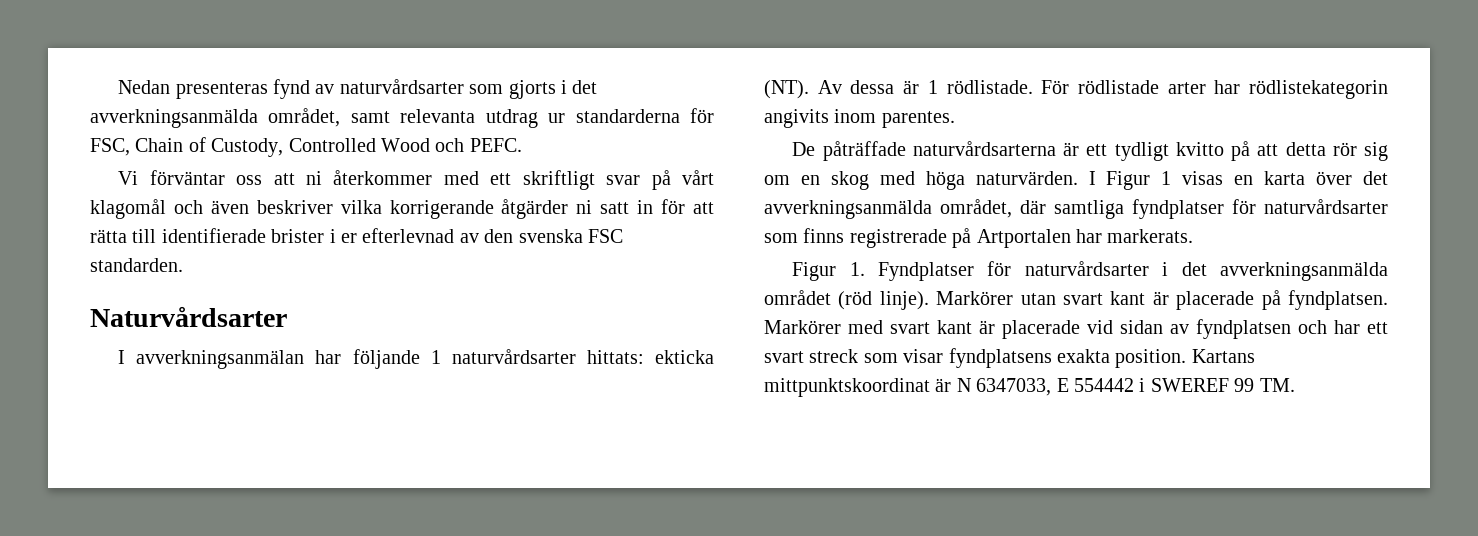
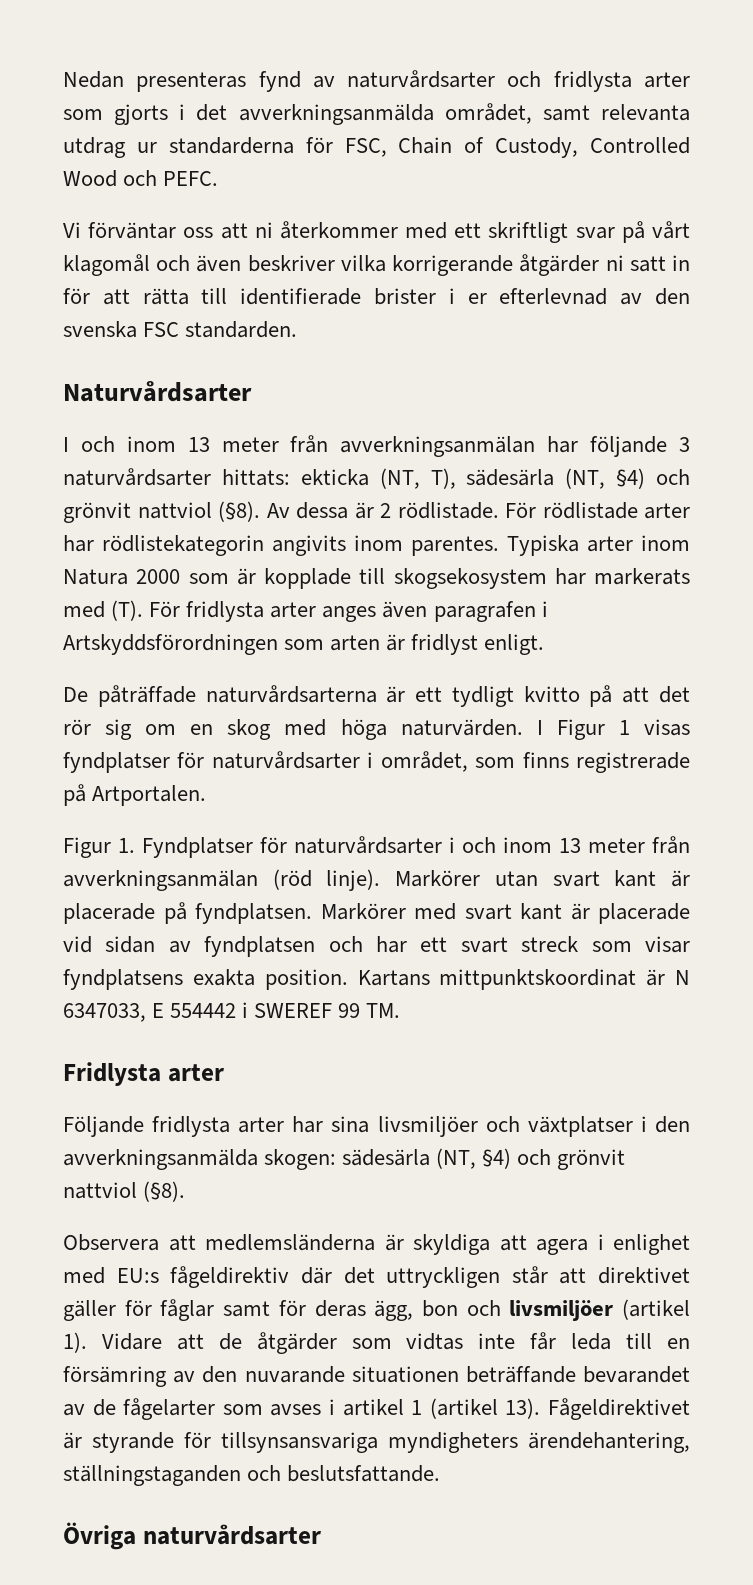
- Nedan presenteras fynd av naturvårdsarter som gjorts i det avverkningsanmälda området, samt relevanta utdrag ur standarderna för FSC, Chain of Custody, Controlled Wood och PEFC.
+ Nedan presenteras fynd av naturvårdsarter och fridlysta arter som gjorts i det avverkningsanmälda området, samt relevanta utdrag ur standarderna för FSC, Chain of Custody, Controlled Wood och PEFC.
- I avverkningsanmälan har följande 1 naturvårdsarter hittats: ekticka (NT). Av dessa är 1 rödlistade.
+ I och inom 13 meter från avverkningsanmälan har följande 3 naturvårdsarter hittats: ekticka (NT, T), sädesärla (NT, §4) och grönvit nattviol (§8). Av dessa är 2 rödlistade.
+ Typiska arter inom Natura 2000 som är kopplade till skogsekosystem har markerats med (T). För fridlysta arter anges även paragrafen i Artskyddsförordningen som arten är fridlyst enligt.
- De påträffade naturvårdsarterna är ett tydligt kvitto på att detta rör sig om en skog med höga naturvärden.
+ De påträffade naturvårdsarterna är ett tydligt kvitto på att det rör sig om en skog med höga naturvärden.
- I Figur 1 visas en karta över det avverkningsanmälda området, där samtliga fyndplatser för naturvårdsarter som finns registrerade på Artportalen har markerats.
+ I Figur 1 visas fyndplatser för naturvårdsarter i området, som finns registrerade på Artportalen.
- Figur 1. Fyndplatser för naturvårdsarter i det avverkningsanmälda området (röd linje).
+ Figur 1. Fyndplatser för naturvårdsarter i och inom 13 meter från avverkningsanmälan (röd linje).
+ Fridlysta arter
+ Följande fridlysta arter har sina livsmiljöer och växtplatser i den avverkningsanmälda skogen: sädesärla (NT, §4) och grönvit nattviol (§8).
+ Observera att medlemsländerna är skyldiga att agera i enlighet med EU:s fågeldirektiv där det uttryckligen står att direktivet gäller för fåglar samt för deras ägg, bon och livsmiljöer (artikel 1). Vidare att de åtgärder som vidtas inte får leda till en försämring av den nuvarande situationen beträffande bevarandet av de fågelarter som avses i artikel 1 (artikel 13). Fågeldirektivet är styrande för tillsynsansvariga myndigheters ärendehantering, ställningstaganden och beslutsfattande.
+ Övriga naturvårdsarter

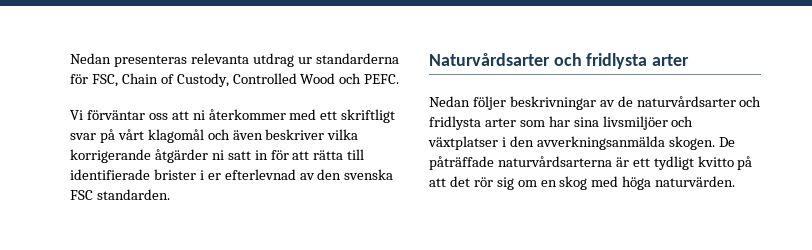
- Nedan presenteras fynd av naturvårdsarter och fridlysta arter som gjorts i det avverkningsanmälda området, samt relevanta utdrag ur standarderna för FSC, Chain of Custody, Controlled Wood och PEFC.
+ Nedan presenteras relevanta utdrag ur standarderna för FSC, Chain of Custody, Controlled Wood och PEFC.
- Naturvårdsarter
- I och inom 13 meter från avverkningsanmälan har följande 3 naturvårdsarter hittats: ekticka (NT, T), sädesärla (NT, §4) och grönvit nattviol (§8). Av dessa är 2 rödlistade. För rödlistade arter har rödlistekategorin angivits inom parentes. Typiska arter inom Natura 2000 som är kopplade till skogsekosystem har markerats med (T). För fridlysta arter anges även paragrafen i Artskyddsförordningen som arten är fridlyst enligt.
- De påträffade naturvårdsarterna är ett tydligt kvitto på att det rör sig om en skog med höga naturvärden. I Figur 1 visas fyndplatser för naturvårdsarter i området, som finns registrerade på Artportalen.
- Figur 1. Fyndplatser för naturvårdsarter i och inom 13 meter från avverkningsanmälan (röd linje). Markörer utan svart kant är placerade på fyndplatsen. Markörer med svart kant är placerade vid sidan av fyndplatsen och har ett svart streck som visar fyndplatsens exakta position. Kartans mittpunktskoordinat är N 6347033, E 554442 i SWEREF 99 TM.
- Fridlysta arter
- Följande fridlysta arter har sina livsmiljöer och växtplatser i den avverkningsanmälda skogen: sädesärla (NT, §4) och grönvit nattviol (§8).
- Observera att medlemsländerna är skyldiga att agera i enlighet med EU:s fågeldirektiv där det uttryckligen står att direktivet gäller för fåglar samt för deras ägg, bon och livsmiljöer (artikel 1). Vidare att de åtgärder som vidtas inte får leda till en försämring av den nuvarande situationen beträffande bevarandet av de fågelarter som avses i artikel 1 (artikel 13). Fågeldirektivet är styrande för tillsynsansvariga myndigheters ärendehantering, ställningstaganden och beslutsfattande.
- Övriga naturvårdsarter
+ Naturvårdsarter och fridlysta arter
+ Nedan följer beskrivningar av de naturvårdsarter och fridlysta arter som har sina livsmiljöer och växtplatser i den avverkningsanmälda skogen. De påträffade naturvårdsarterna är ett tydligt kvitto på att det rör sig om en skog med höga naturvärden.

